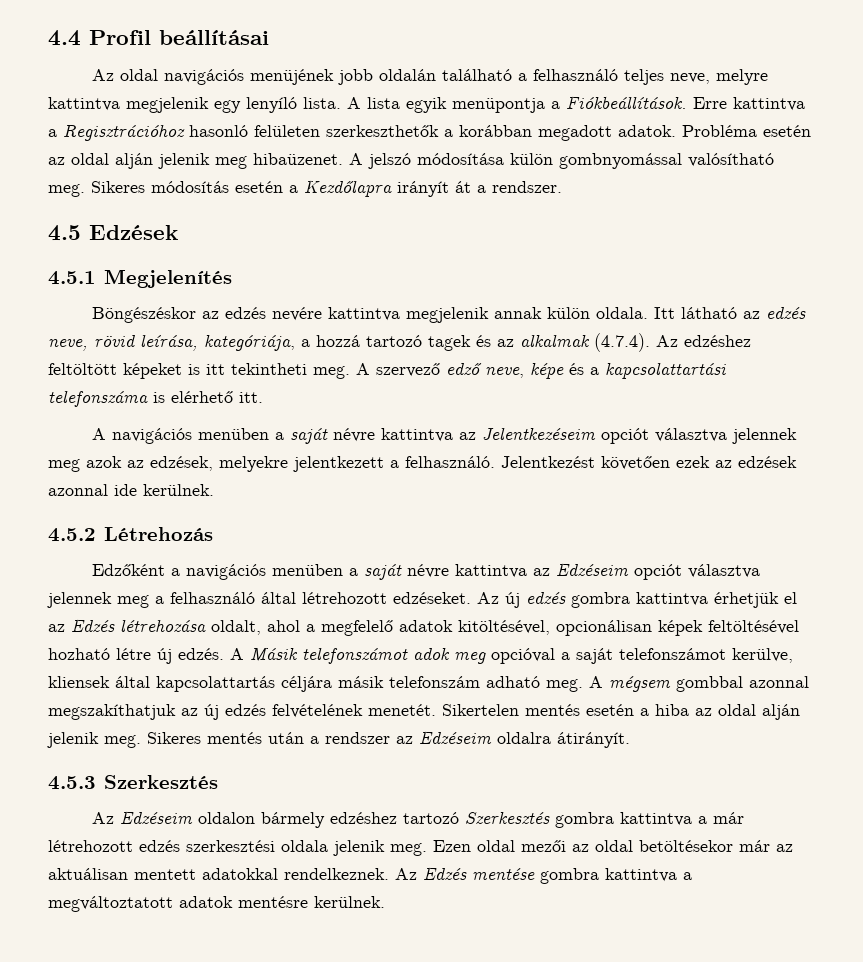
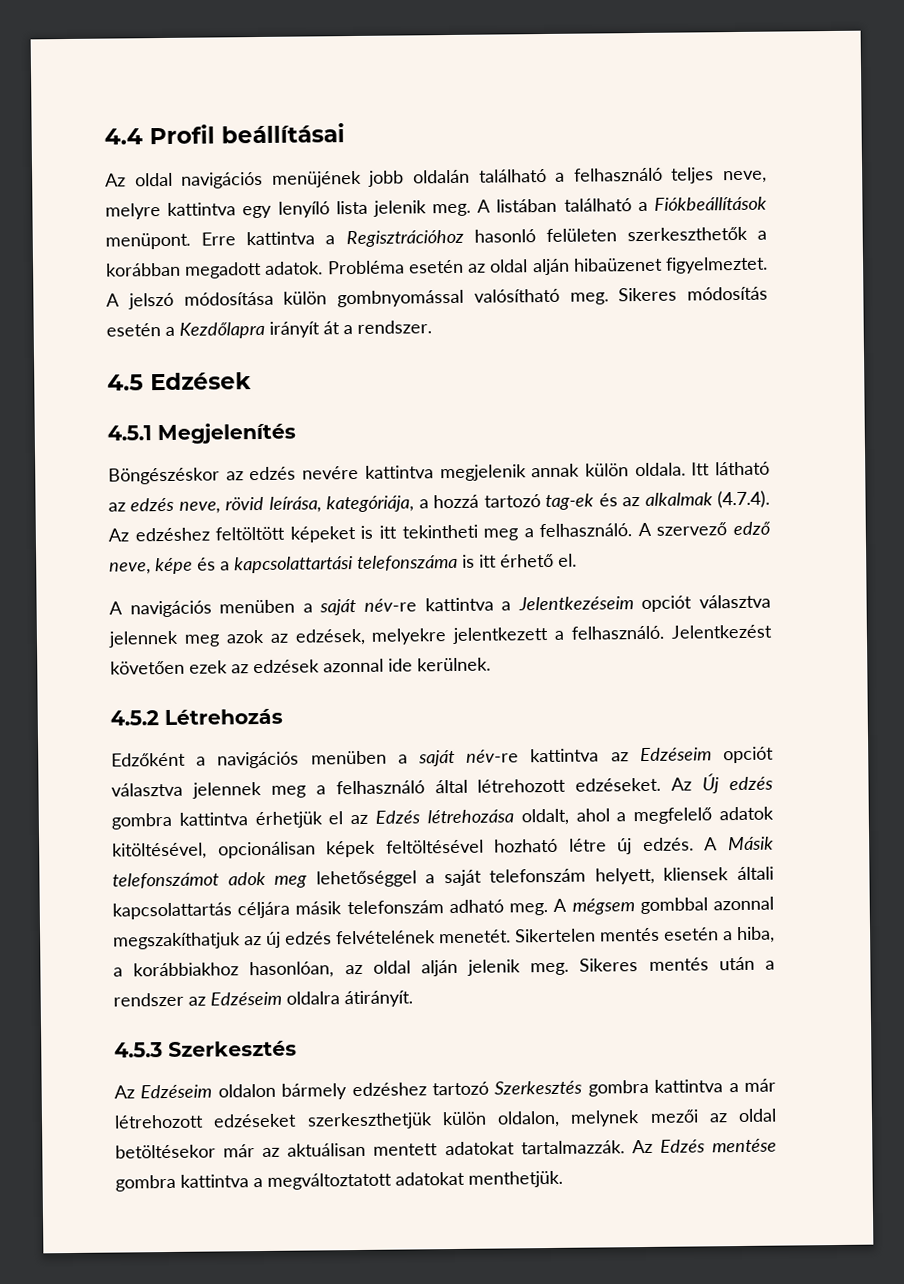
- Az oldal navigációs menüjének jobb oldalán található a felhasználó teljes neve, melyre kattintva megjelenik egy lenyíló lista. A lista egyik menüpontja a Fiókbeállítások.
+ Az oldal navigációs menüjének jobb oldalán található a felhasználó teljes neve, melyre kattintva egy lenyíló lista jelenik meg. A listában található a Fiókbeállítások menüpont.
- Probléma esetén az oldal alján jelenik meg hibaüzenet.
+ Probléma esetén az oldal alján hibaüzenet figyelmeztet.
- Itt látható az edzés neve, rövid leírása, kategóriája, a hozzá tartozó tagek és az alkalmak (4.7.4). Az edzéshez feltöltött képeket is itt tekintheti meg.
+ Itt látható az edzés neve, rövid leírása, kategóriája, a hozzá tartozó tag-ek és az alkalmak (4.7.4). Az edzéshez feltöltött képeket is itt tekintheti meg a felhasználó.
- A szervező edző neve, képe és a kapcsolattartási telefonszáma is elérhető itt.
+ A szervező edző neve, képe és a kapcsolattartási telefonszáma is itt érhető el.
- A navigációs menüben a saját névre kattintva az Jelentkezéseim opciót választva jelennek meg azok az edzések, melyekre jelentkezett a felhasználó.
+ A navigációs menüben a saját név-re kattintva a Jelentkezéseim opciót választva jelennek meg azok az edzések, melyekre jelentkezett a felhasználó.
- Edzőként a navigációs menüben a saját névre kattintva az Edzéseim opciót választva jelennek meg a felhasználó által létrehozott edzéseket.
+ Edzőként a navigációs menüben a saját név-re kattintva az Edzéseim opciót választva jelennek meg a felhasználó által létrehozott edzéseket.
- Az új edzés gombra kattintva érhetjük el az Edzés létrehozása oldalt, ahol a megfelelő adatok kitöltésével, opcionálisan képek feltöltésével hozható létre új edzés.
+ Az Új edzés gombra kattintva érhetjük el az Edzés létrehozása oldalt, ahol a megfelelő adatok kitöltésével, opcionálisan képek feltöltésével hozható létre új edzés.
- A Másik telefonszámot adok meg opcióval a saját telefonszámot kerülve, kliensek által kapcsolattartás céljára másik telefonszám adható meg.
+ A Másik telefonszámot adok meg lehetőséggel a saját telefonszám helyett, kliensek általi kapcsolattartás céljára másik telefonszám adható meg.
- Sikertelen mentés esetén a hiba az oldal alján jelenik meg.
+ Sikertelen mentés esetén a hiba, a korábbiakhoz hasonlóan, az oldal alján jelenik meg.
- Az Edzéseim oldalon bármely edzéshez tartozó Szerkesztés gombra kattintva a már létrehozott edzés szerkesztési oldala jelenik meg. Ezen oldal mezői az oldal betöltésekor már az aktuálisan mentett adatokkal rendelkeznek.
+ Az Edzéseim oldalon bármely edzéshez tartozó Szerkesztés gombra kattintva a már létrehozott edzéseket szerkeszthetjük külön oldalon, melynek mezői az oldal betöltésekor már az aktuálisan mentett adatokat tartalmazzák.
- Az Edzés mentése gombra kattintva a megváltoztatott adatok mentésre kerülnek.
+ Az Edzés mentése gombra kattintva a megváltoztatott adatokat menthetjük.

